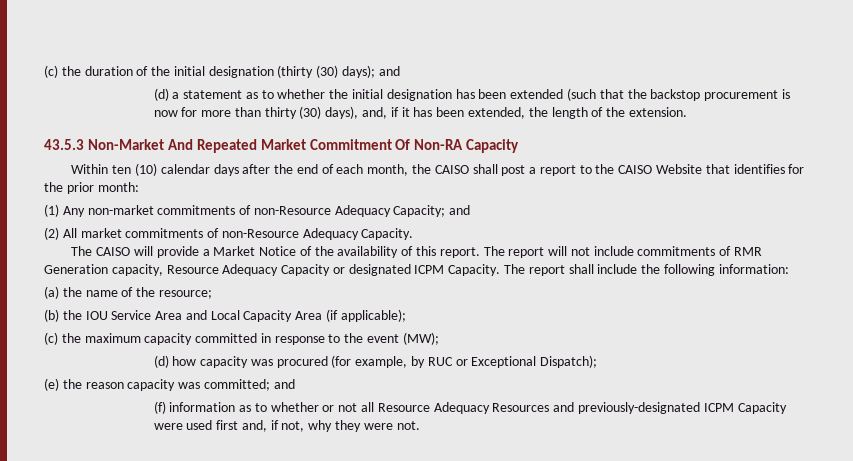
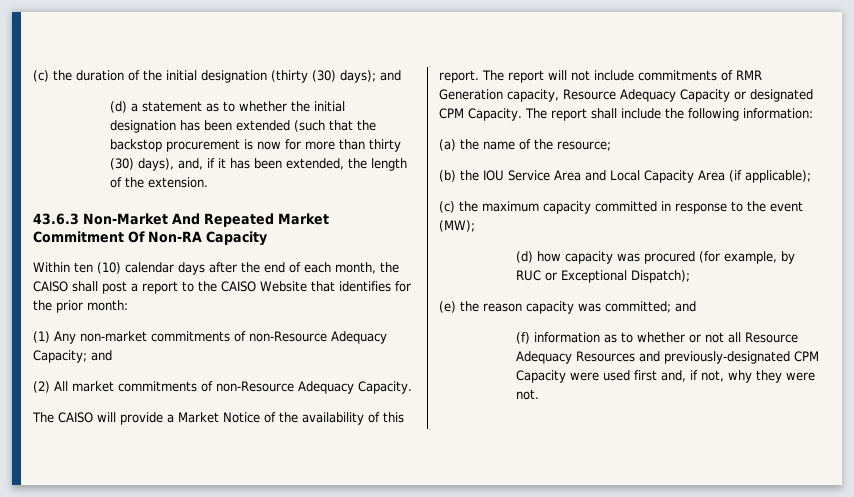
- 43.5.3 Non-Market And Repeated Market Commitment Of Non-RA Capacity
+ 43.6.3 Non-Market And Repeated Market Commitment Of Non-RA Capacity
- The report will not include commitments of RMR Generation capacity, Resource Adequacy Capacity or designated ICPM Capacity.
+ The report will not include commitments of RMR Generation capacity, Resource Adequacy Capacity or designated CPM Capacity.
- (f) information as to whether or not all Resource Adequacy Resources and previously-designated ICPM Capacity were used first and, if not, why they were not.
+ (f) information as to whether or not all Resource Adequacy Resources and previously-designated CPM Capacity were used first and, if not, why they were not.

